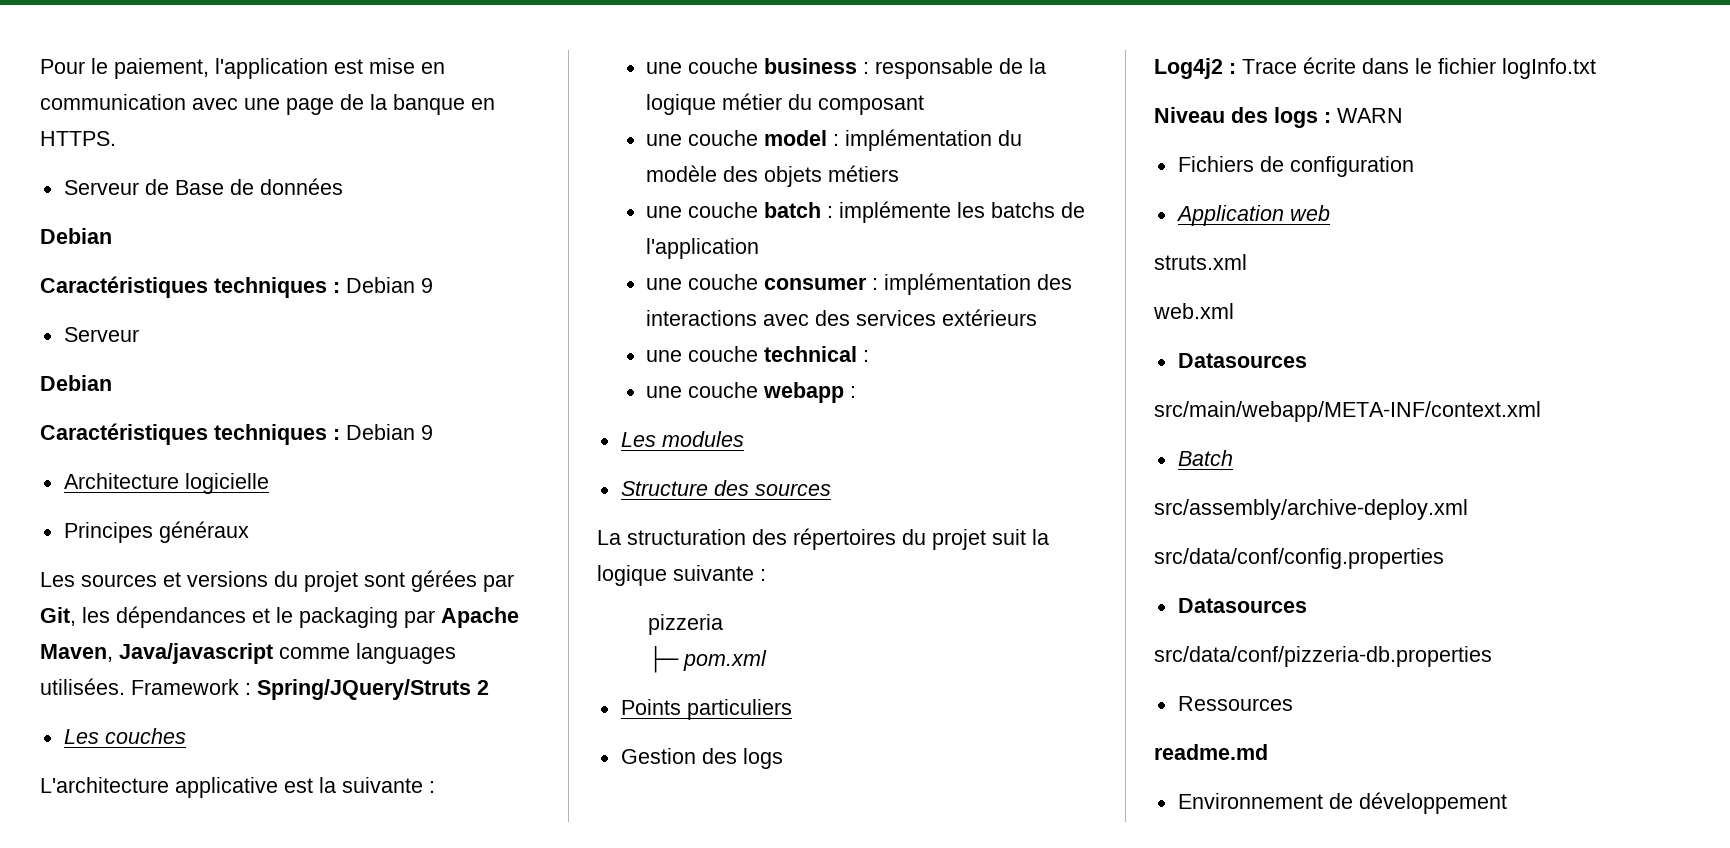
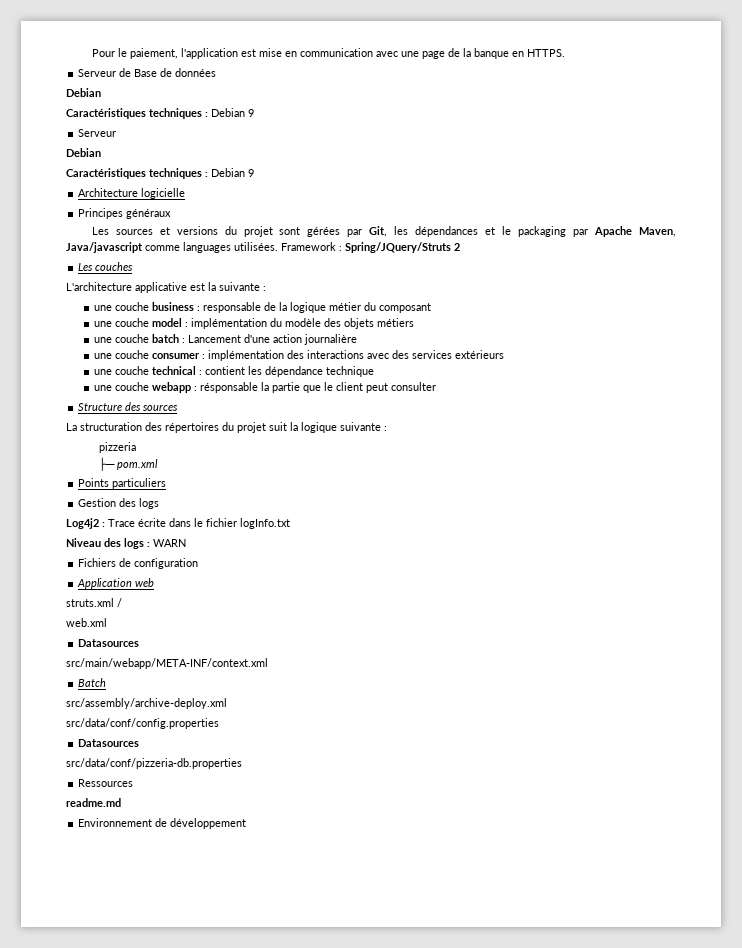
- une couche batch : implémente les batchs de l'application
+ une couche batch : Lancement d'une action journalière
- une couche technical :
+ une couche technical : contient les dépendance technique
- une couche webapp :
- Les modules
+ une couche webapp : résponsable la partie que le client peut consulter
- struts.xml
+ struts.xml /

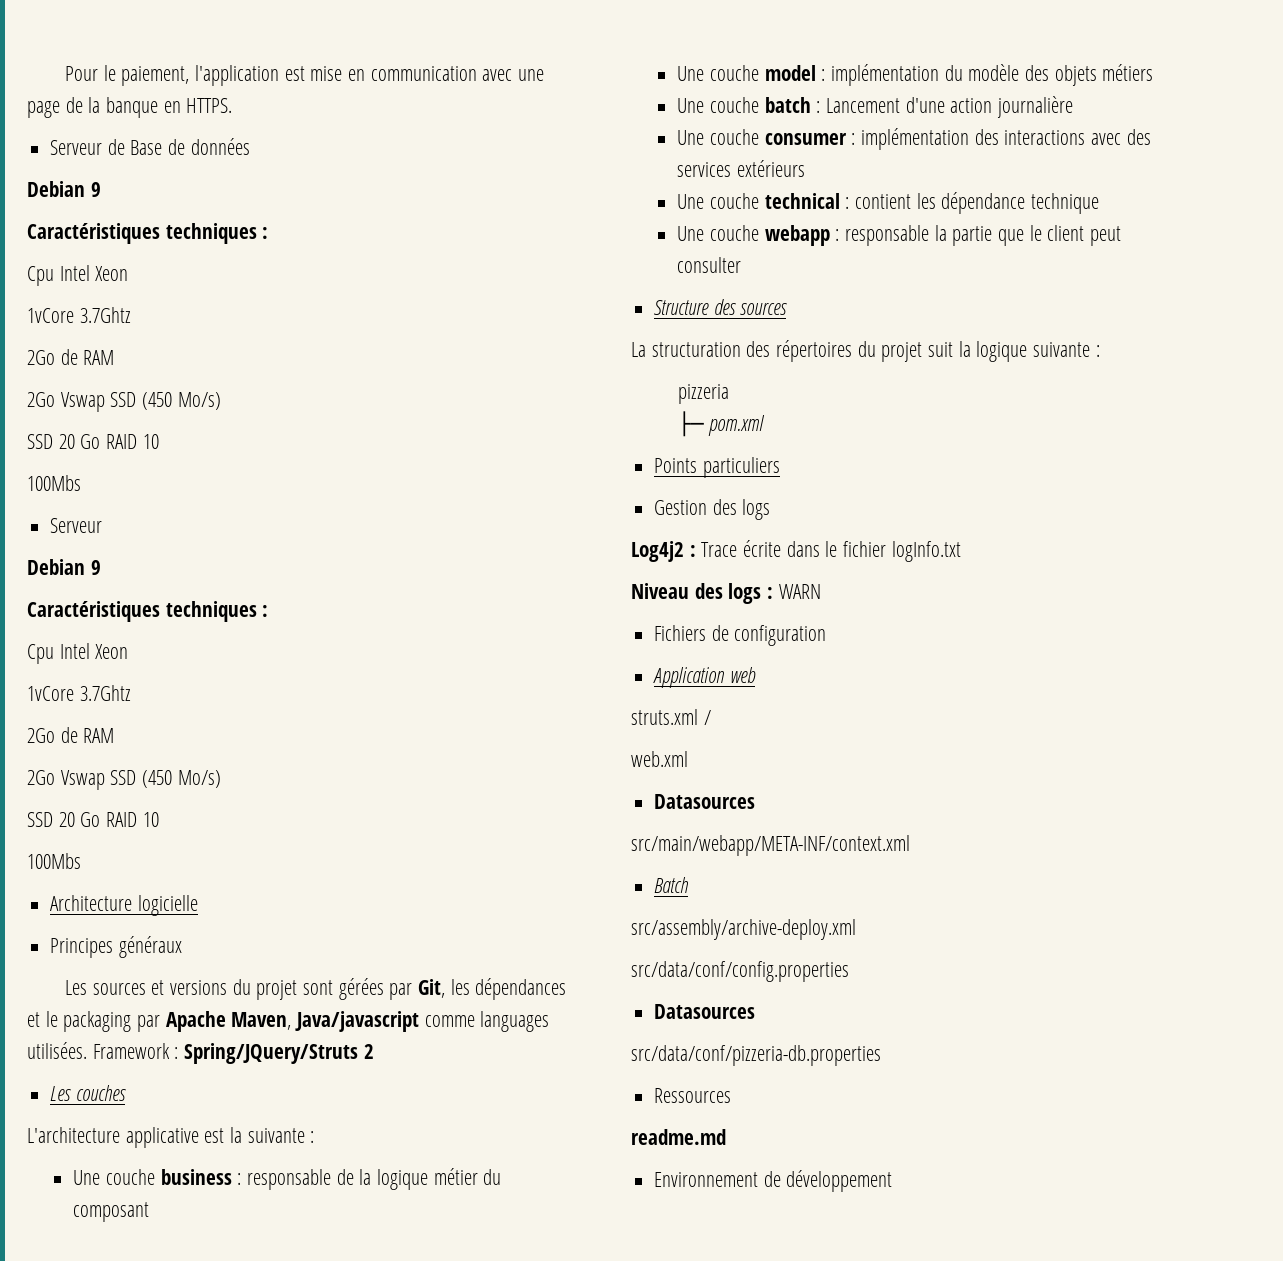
  Serveur de Base de données
- Debian
- Caractéristiques techniques : Debian 9
+ Debian 9
+ Caractéristiques techniques :
+ Cpu Intel Xeon
+ 1vCore 3.7Ghtz
+ 2Go de RAM
+ 2Go Vswap SSD (450 Mo/s)
+ SSD 20 Go RAID 10
+ 100Mbs
  Serveur
- Debian
- Caractéristiques techniques : Debian 9
+ Debian 9
+ Caractéristiques techniques :
+ Cpu Intel Xeon
+ 1vCore 3.7Ghtz
+ 2Go de RAM
+ 2Go Vswap SSD (450 Mo/s)
+ SSD 20 Go RAID 10
+ 100Mbs
- une couche business : responsable de la logique métier du composant
+ Une couche business : responsable de la logique métier du composant
- une couche model : implémentation du modèle des objets métiers
+ Une couche model : implémentation du modèle des objets métiers
- une couche batch : Lancement d'une action journalière
+ Une couche batch : Lancement d'une action journalière
- une couche consumer : implémentation des interactions avec des services extérieurs
+ Une couche consumer : implémentation des interactions avec des services extérieurs
- une couche technical : contient les dépendance technique
+ Une couche technical : contient les dépendance technique
- une couche webapp : résponsable la partie que le client peut consulter
+ Une couche webapp : responsable la partie que le client peut consulter

